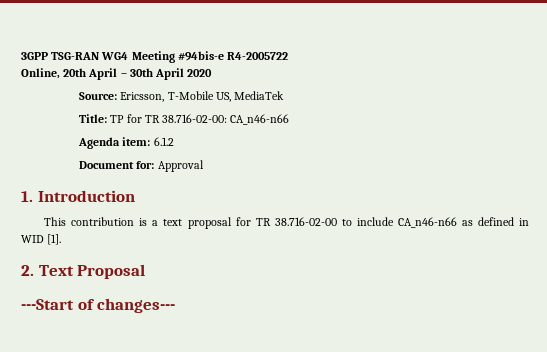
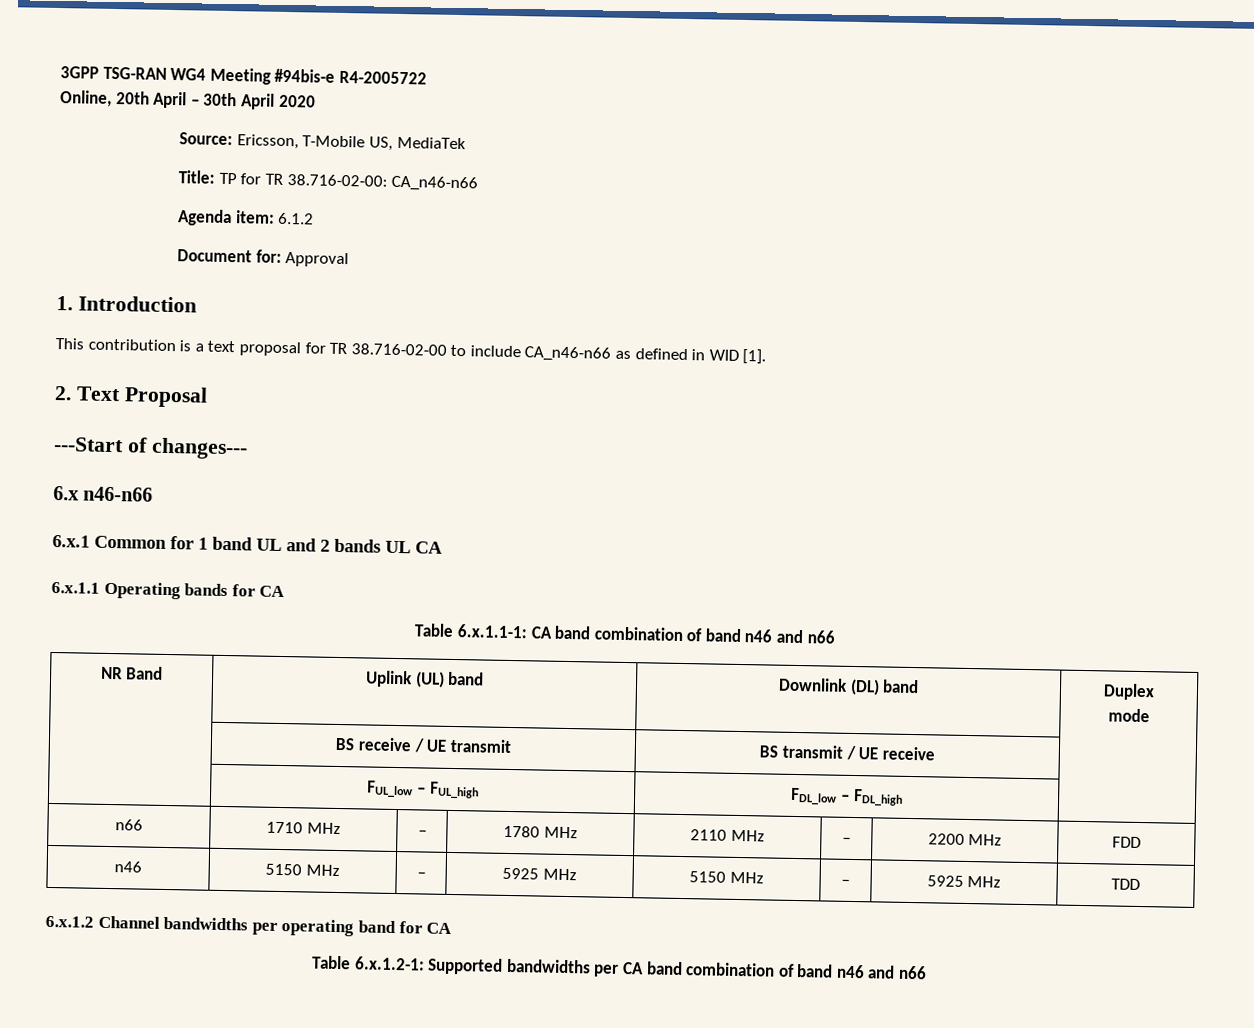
+ 6.x n46-n66
+ 6.x.1 Common for 1 band UL and 2 bands UL CA
+ 6.x.1.1 Operating bands for CA
+ Table 6.x.1.1-1: CA band combination of band n46 and n66
+ NR Band | Uplink (UL) band | Downlink (DL) band | Duplex
+ mode
+ | BS receive / UE transmit | BS transmit / UE receive |
+ | FUL_low – FUL_high | FDL_low – FDL_high |
+ n66 | 1710 MHz | – | 1780 MHz | 2110 MHz | – | 2200 MHz | FDD
+ n46 | 5150 MHz | – | 5925 MHz | 5150 MHz | – | 5925 MHz | TDD
+ 6.x.1.2 Channel bandwidths per operating band for CA
+ Table 6.x.1.2-1: Supported bandwidths per CA band combination of band n46 and n66

